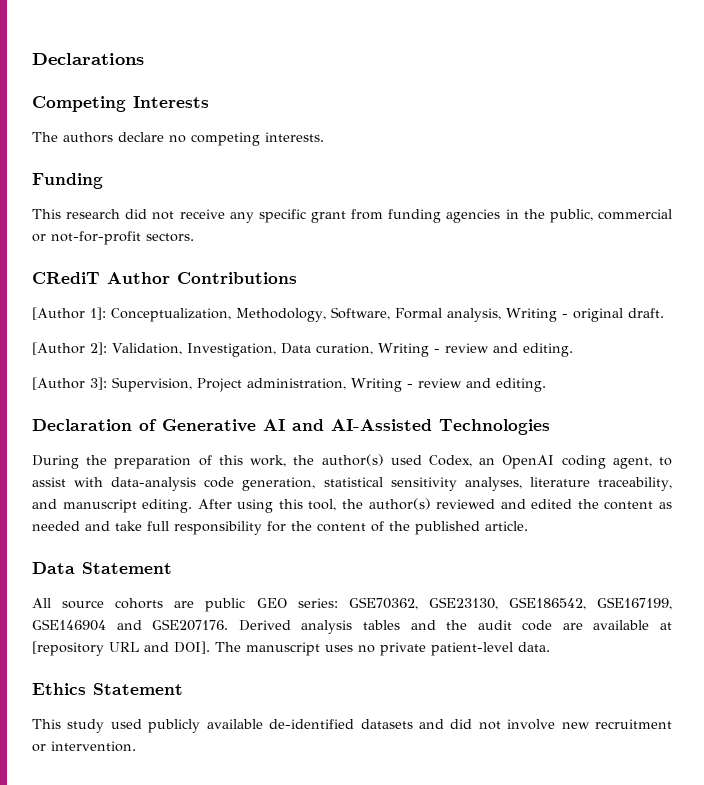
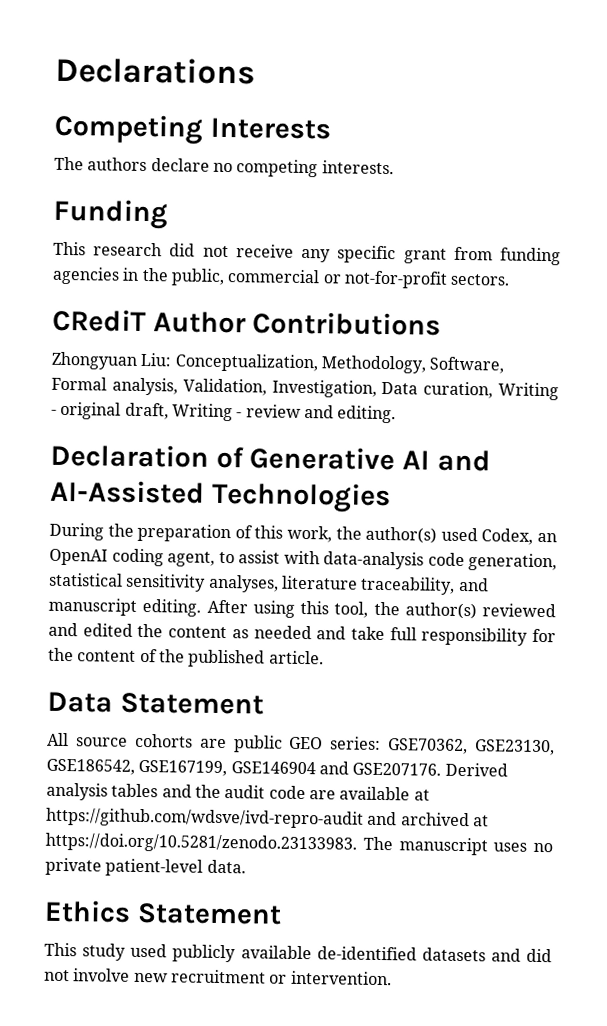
- [Author 1]: Conceptualization, Methodology, Software, Formal analysis, Writing - original draft.
- [Author 2]: Validation, Investigation, Data curation, Writing - review and editing.
- [Author 3]: Supervision, Project administration, Writing - review and editing.
+ Zhongyuan Liu: Conceptualization, Methodology, Software, Formal analysis, Validation, Investigation, Data curation, Writing - original draft, Writing - review and editing.
- Derived analysis tables and the audit code are available at [repository URL and DOI]. The manuscript uses no private patient-level data.
+ Derived analysis tables and the audit code are available at https://github.com/wdsve/ivd-repro-audit and archived at https://doi.org/10.5281/zenodo.23133983. The manuscript uses no private patient-level data.

